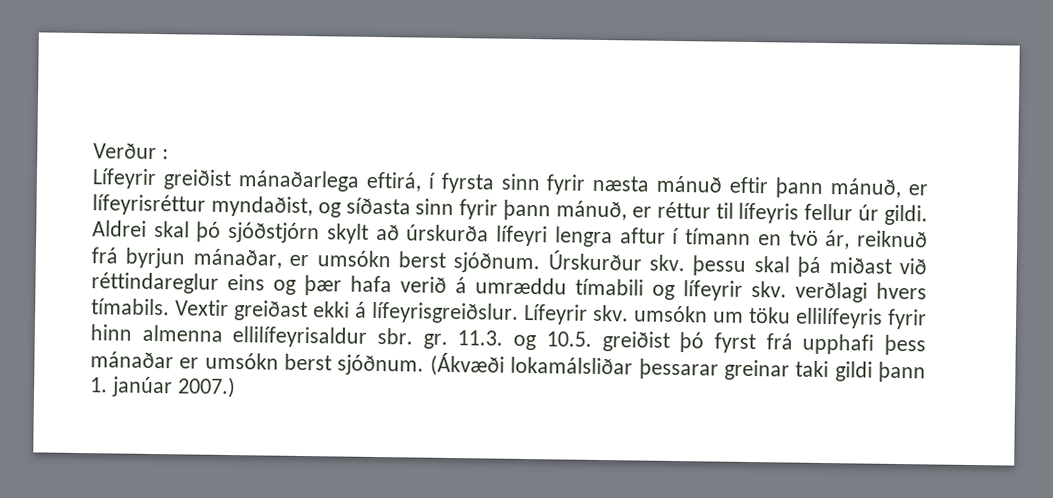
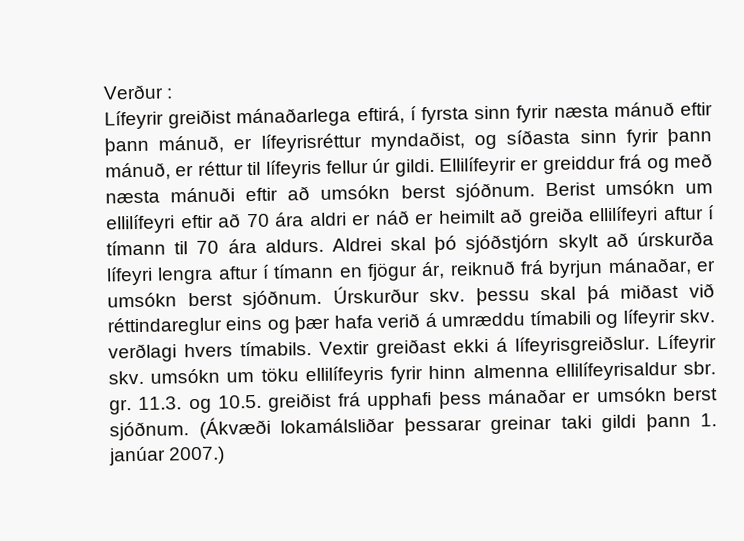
+ Ellilífeyrir er greiddur frá og með næsta mánuði eftir að umsókn berst sjóðnum. Berist umsókn um ellilífeyri eftir að 70 ára aldri er náð er heimilt að greiða ellilífeyri aftur í tímann til 70 ára aldurs.
- Aldrei skal þó sjóðstjórn skylt að úrskurða lífeyri lengra aftur í tímann en tvö ár, reiknuð frá byrjun mánaðar, er umsókn berst sjóðnum.
+ Aldrei skal þó sjóðstjórn skylt að úrskurða lífeyri lengra aftur í tímann en fjögur ár, reiknuð frá byrjun mánaðar, er umsókn berst sjóðnum.
- 11.3. og 10.5. greiðist þó fyrst frá upphafi þess mánaðar er umsókn berst sjóðnum.
+ 11.3. og 10.5. greiðist frá upphafi þess mánaðar er umsókn berst sjóðnum.

